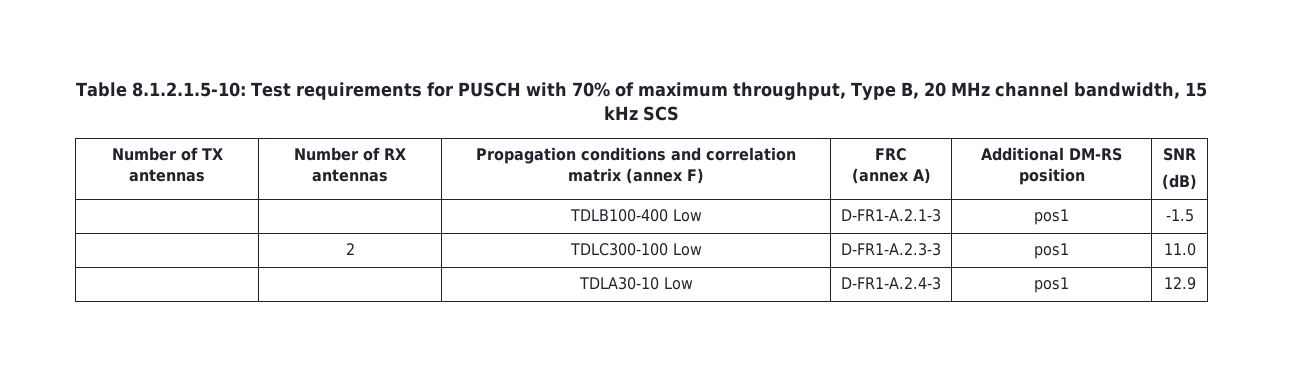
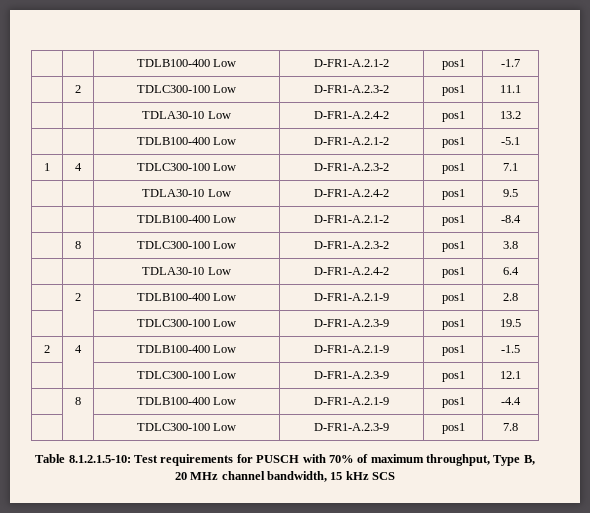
+ | | TDLB100-400 Low | D-FR1-A.2.1-2 | pos1 | -1.7
+ | 2 | TDLC300-100 Low | D-FR1-A.2.3-2 | pos1 | 11.1
+ | | TDLA30-10 Low | D-FR1-A.2.4-2 | pos1 | 13.2
+ | | TDLB100-400 Low | D-FR1-A.2.1-2 | pos1 | -5.1
+ 1 | 4 | TDLC300-100 Low | D-FR1-A.2.3-2 | pos1 | 7.1
+ | | TDLA30-10 Low | D-FR1-A.2.4-2 | pos1 | 9.5
+ | | TDLB100-400 Low | D-FR1-A.2.1-2 | pos1 | -8.4
+ | 8 | TDLC300-100 Low | D-FR1-A.2.3-2 | pos1 | 3.8
+ | | TDLA30-10 Low | D-FR1-A.2.4-2 | pos1 | 6.4
+ | 2 | TDLB100-400 Low | D-FR1-A.2.1-9 | pos1 | 2.8
+ | | TDLC300-100 Low | D-FR1-A.2.3-9 | pos1 | 19.5
+ 2 | 4 | TDLB100-400 Low | D-FR1-A.2.1-9 | pos1 | -1.5
+ | | TDLC300-100 Low | D-FR1-A.2.3-9 | pos1 | 12.1
+ | 8 | TDLB100-400 Low | D-FR1-A.2.1-9 | pos1 | -4.4
+ | | TDLC300-100 Low | D-FR1-A.2.3-9 | pos1 | 7.8
- Number of TX antennas | Number of RX antennas | Propagation conditions and correlation matrix (annex F) | FRC
- (annex A) | Additional DM-RS position | SNR
- (dB)
- | | TDLB100-400 Low | D-FR1-A.2.1-3 | pos1 | -1.5
- | 2 | TDLC300-100 Low | D-FR1-A.2.3-3 | pos1 | 11.0
- | | TDLA30-10 Low | D-FR1-A.2.4-3 | pos1 | 12.9

